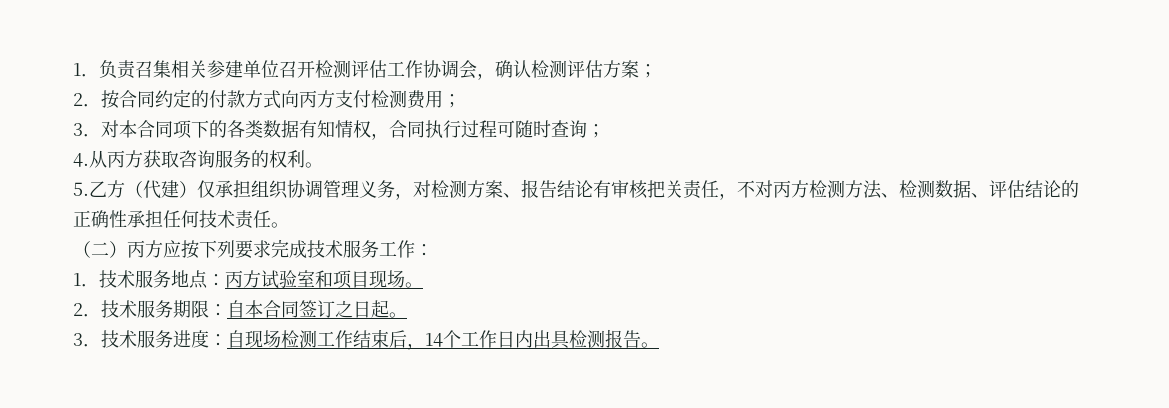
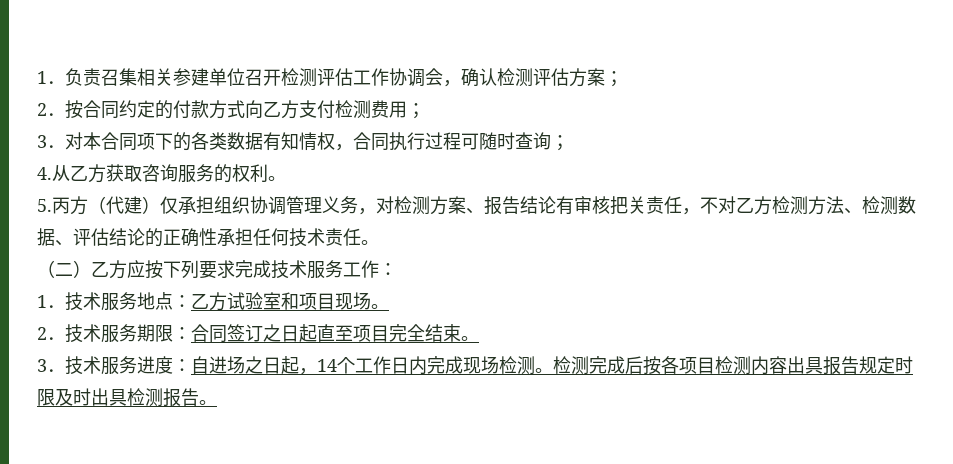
- 2．按合同约定的付款方式向丙方支付检测费用；
+ 2．按合同约定的付款方式向乙方支付检测费用；
- 4.从丙方获取咨询服务的权利。
+ 4.从乙方获取咨询服务的权利。
- 5.乙方（代建）仅承担组织协调管理义务，对检测方案、报告结论有审核把关责任，不对丙方检测方法、检测数据、评估结论的正确性承担任何技术责任。
+ 5.丙方（代建）仅承担组织协调管理义务，对检测方案、报告结论有审核把关责任，不对乙方检测方法、检测数据、评估结论的正确性承担任何技术责任。
- （二）丙方应按下列要求完成技术服务工作：
+ （二）乙方应按下列要求完成技术服务工作：
- 1．技术服务地点：丙方试验室和项目现场。
+ 1．技术服务地点：乙方试验室和项目现场。
- 2．技术服务期限：自本合同签订之日起。
+ 2．技术服务期限：合同签订之日起直至项目完全结束。
- 3．技术服务进度：自现场检测工作结束后，14个工作日内出具检测报告。
+ 3．技术服务进度：自进场之日起，14个工作日内完成现场检测。检测完成后按各项目检测内容出具报告规定时限及时出具检测报告。

